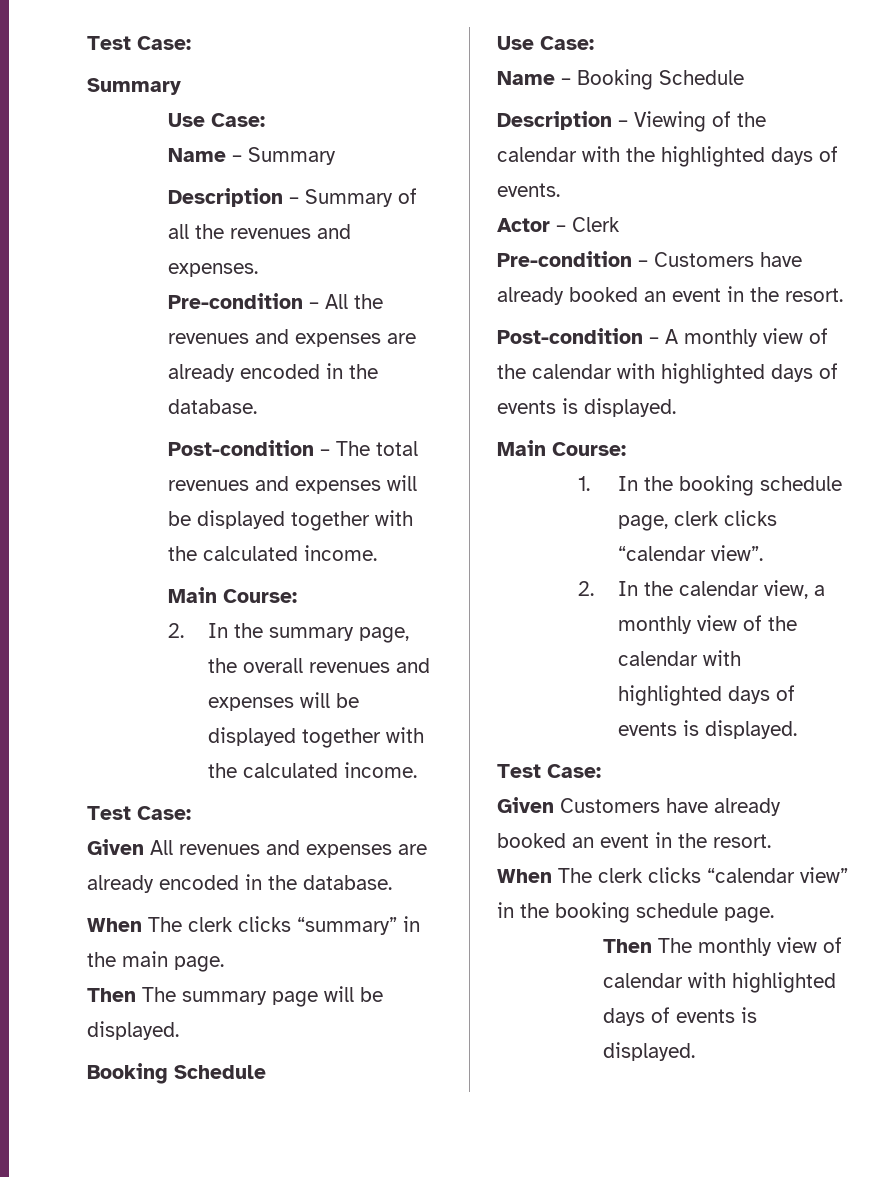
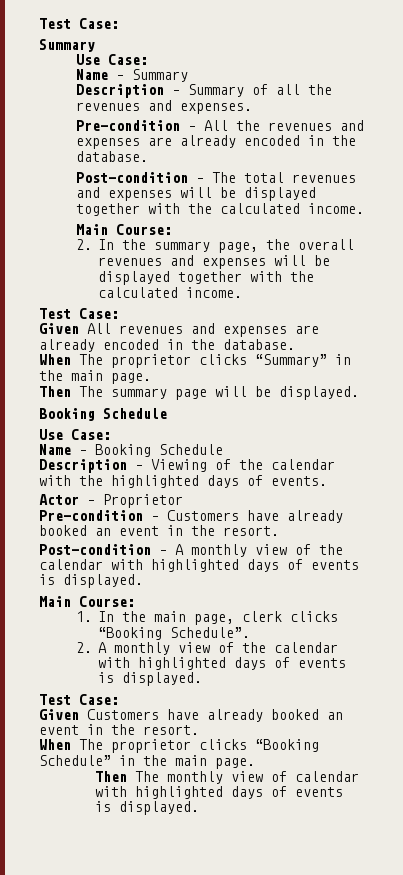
- When The clerk clicks “summary” in the main page.
+ When The proprietor clicks “Summary” in the main page.
- Actor – Clerk
+ Actor – Proprietor
- 1. In the booking schedule page, clerk clicks “calendar view”.
- 2. In the calendar view, a monthly view of the calendar with highlighted days of events is displayed.
+ 1. In the main page, clerk clicks “Booking Schedule”.
+ 2. A monthly view of the calendar with highlighted days of events is displayed.
- When The clerk clicks “calendar view” in the booking schedule page.
+ When The proprietor clicks “Booking Schedule” in the main page.

